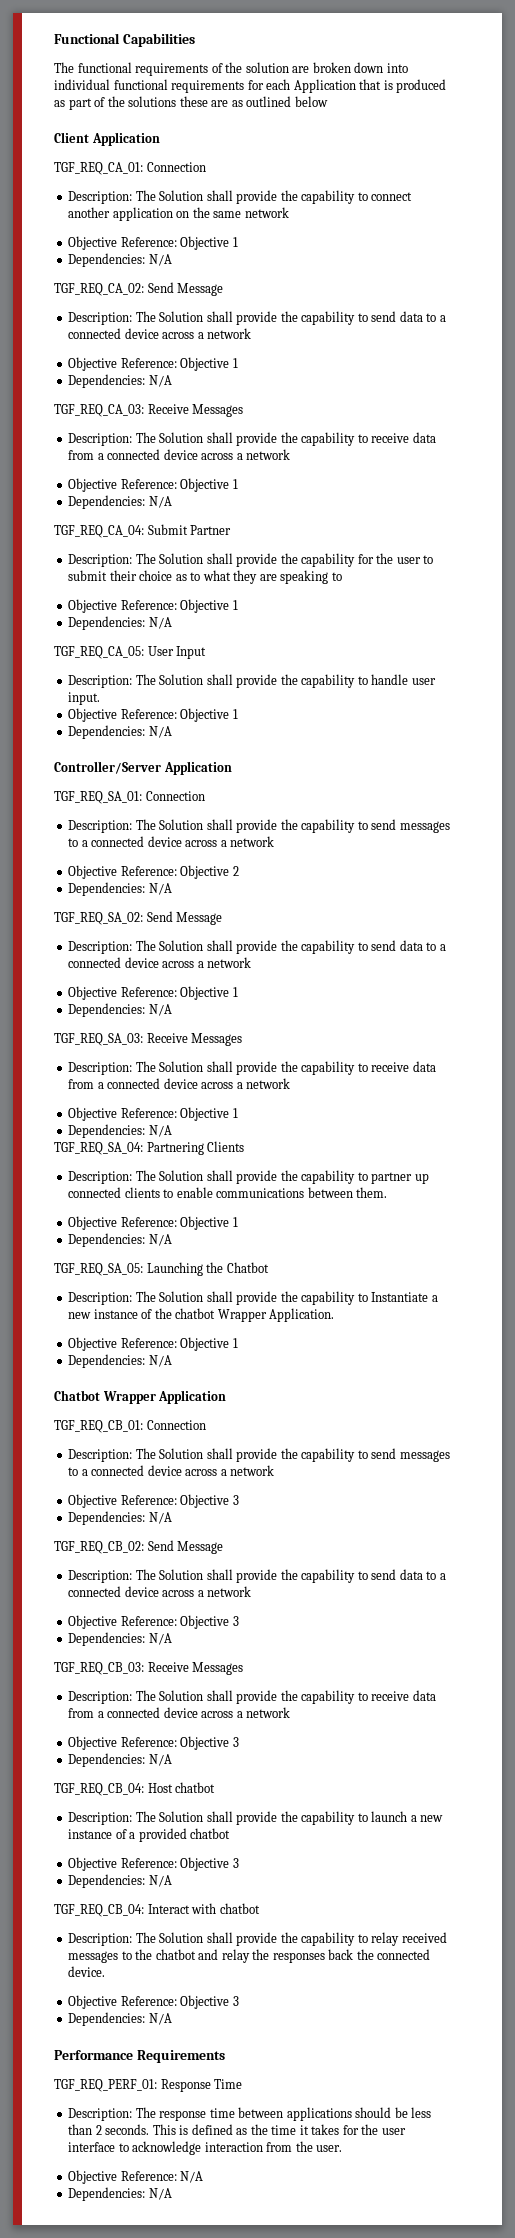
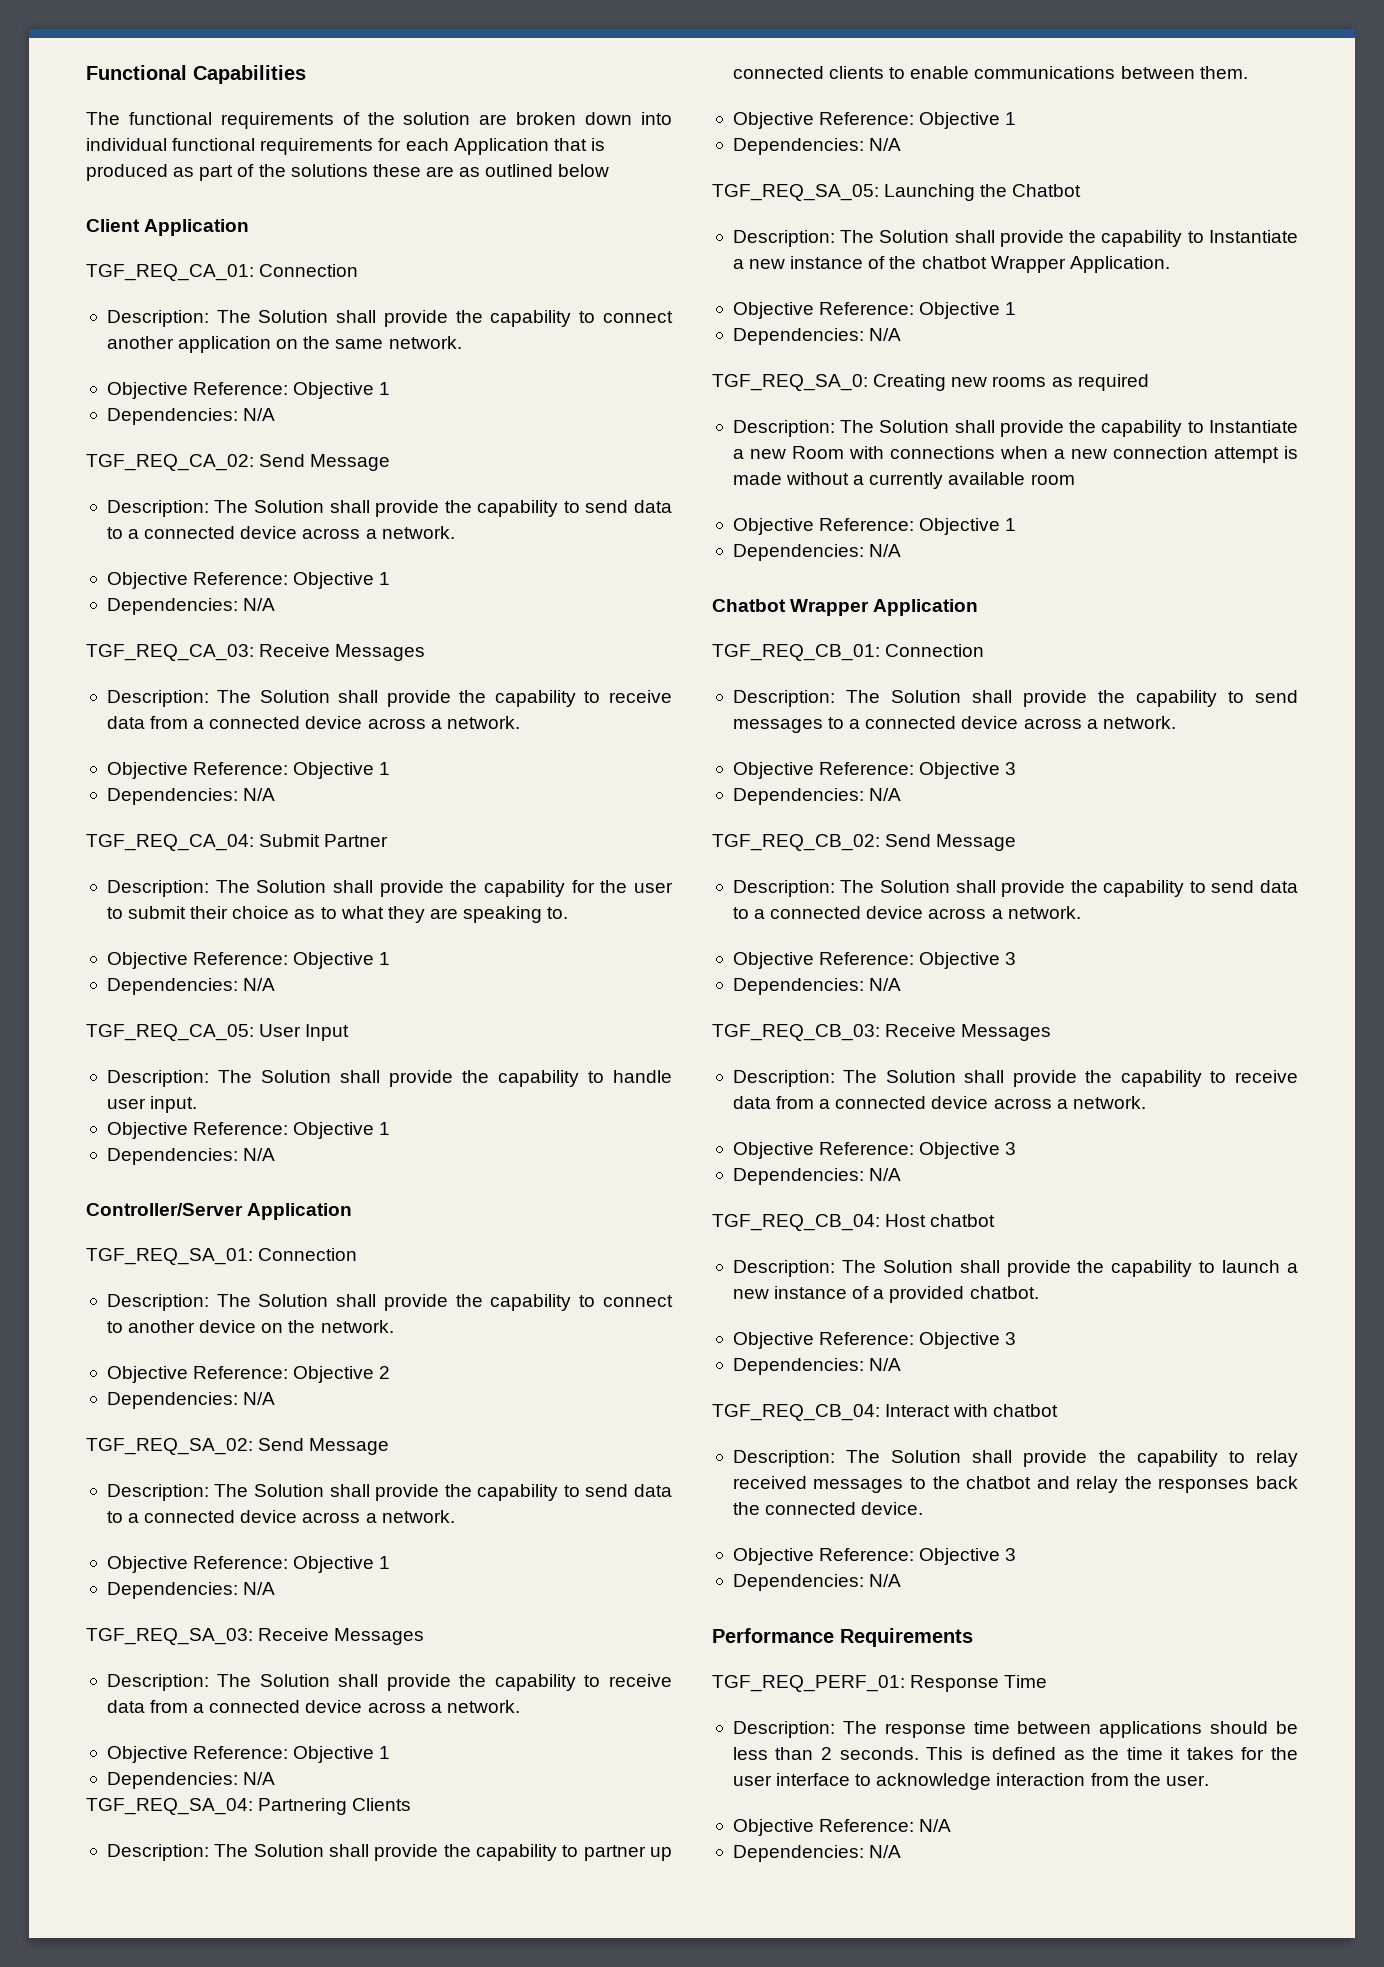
- Description: The Solution shall provide the capability to connect another application on the same network
+ Description: The Solution shall provide the capability to connect another application on the same network.
  TGF_REQ_CA_02: Send Message
- Description: The Solution shall provide the capability to send data to a connected device across a network
+ Description: The Solution shall provide the capability to send data to a connected device across a network.
  TGF_REQ_CA_03: Receive Messages
- Description: The Solution shall provide the capability to receive data from a connected device across a network
+ Description: The Solution shall provide the capability to receive data from a connected device across a network.
- Description: The Solution shall provide the capability for the user to submit their choice as to what they are speaking to
+ Description: The Solution shall provide the capability for the user to submit their choice as to what they are speaking to.
  TGF_REQ_SA_01: Connection
- Description: The Solution shall provide the capability to send messages to a connected device across a network
+ Description: The Solution shall provide the capability to connect to another device on the network.
  TGF_REQ_SA_02: Send Message
- Description: The Solution shall provide the capability to send data to a connected device across a network
+ Description: The Solution shall provide the capability to send data to a connected device across a network.
  TGF_REQ_SA_03: Receive Messages
- Description: The Solution shall provide the capability to receive data from a connected device across a network
+ Description: The Solution shall provide the capability to receive data from a connected device across a network.
+ TGF_REQ_SA_0: Creating new rooms as required
+ Description: The Solution shall provide the capability to Instantiate a new Room with connections when a new connection attempt is made without a currently available room
+ Objective Reference: Objective 1
+ Dependencies: N/A
  TGF_REQ_CB_01: Connection
- Description: The Solution shall provide the capability to send messages to a connected device across a network
+ Description: The Solution shall provide the capability to send messages to a connected device across a network.
  TGF_REQ_CB_02: Send Message
- Description: The Solution shall provide the capability to send data to a connected device across a network
+ Description: The Solution shall provide the capability to send data to a connected device across a network.
  TGF_REQ_CB_03: Receive Messages
- Description: The Solution shall provide the capability to receive data from a connected device across a network
+ Description: The Solution shall provide the capability to receive data from a connected device across a network.
- Description: The Solution shall provide the capability to launch a new instance of a provided chatbot
+ Description: The Solution shall provide the capability to launch a new instance of a provided chatbot.

